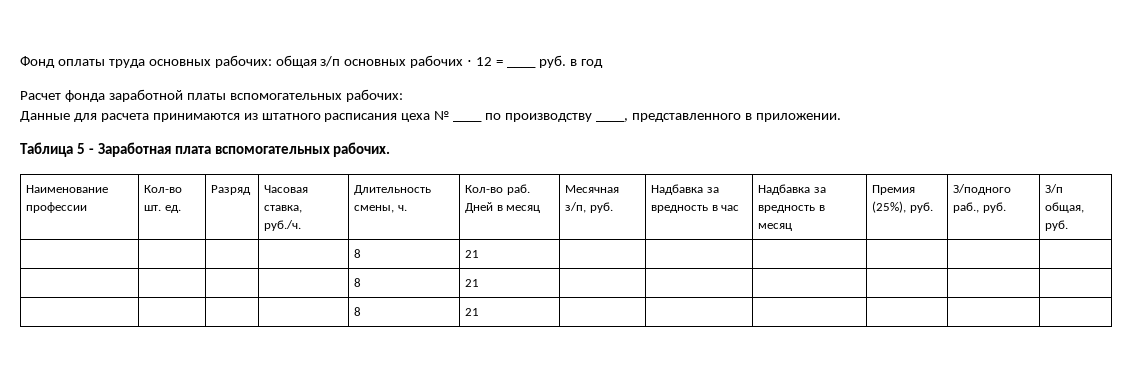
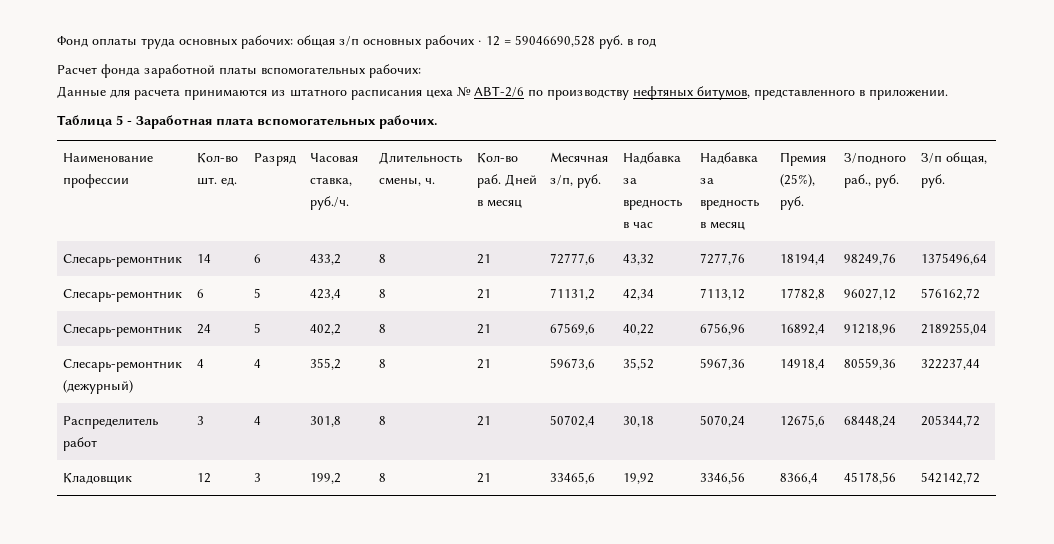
- Фонд оплаты труда основных рабочих: общая з/п основных рабочих ⋅ 12 = ____ руб. в год
+ Фонд оплаты труда основных рабочих: общая з/п основных рабочих ⋅ 12 = 59046690,528 руб. в год
- Данные для расчета принимаются из штатного расписания цеха № ____ по производству ____, представленного в приложении.
+ Данные для расчета принимаются из штатного расписания цеха № АВТ-2/6 по производству нефтяных битумов, представленного в приложении.
  Наименование профессии | Кол-во шт. ед. | Разряд | Часовая ставка, руб./ч. | Длительность смены, ч. | Кол-во раб. Дней в месяц | Месячная з/п, руб. | Надбавка за вредность в час | Надбавка за вредность в месяц | Премия (25%), руб. | З/подного раб., руб. | З/п общая, руб.
- | | | | 8 | 21 | | | | | |
- | | | | 8 | 21 | | | | | |
- | | | | 8 | 21 | | | | | |
+ Слесарь-ремонтник | 14 | 6 | 433,2 | 8 | 21 | 72777,6 | 43,32 | 7277,76 | 18194,4 | 98249,76 | 1375496,64
+ Слесарь-ремонтник | 6 | 5 | 423,4 | 8 | 21 | 71131,2 | 42,34 | 7113,12 | 17782,8 | 96027,12 | 576162,72
+ Слесарь-ремонтник | 24 | 5 | 402,2 | 8 | 21 | 67569,6 | 40,22 | 6756,96 | 16892,4 | 91218,96 | 2189255,04
+ Слесарь-ремонтник (дежурный) | 4 | 4 | 355,2 | 8 | 21 | 59673,6 | 35,52 | 5967,36 | 14918,4 | 80559,36 | 322237,44
+ Распределитель работ | 3 | 4 | 301,8 | 8 | 21 | 50702,4 | 30,18 | 5070,24 | 12675,6 | 68448,24 | 205344,72
+ Кладовщик | 12 | 3 | 199,2 | 8 | 21 | 33465,6 | 19,92 | 3346,56 | 8366,4 | 45178,56 | 542142,72

